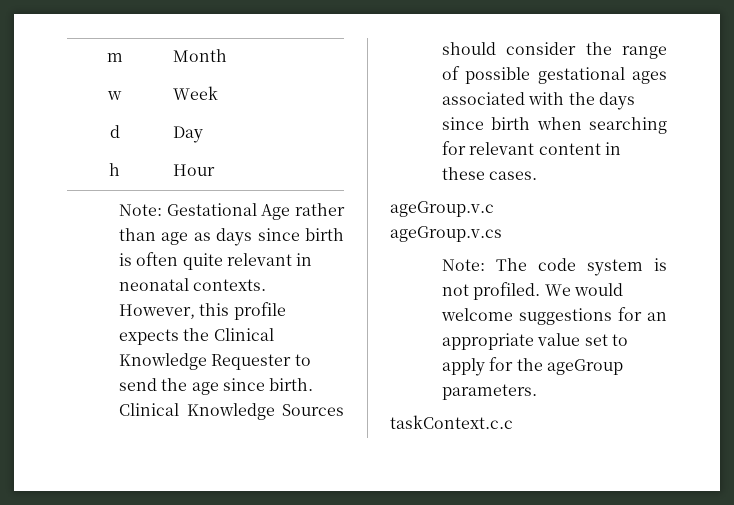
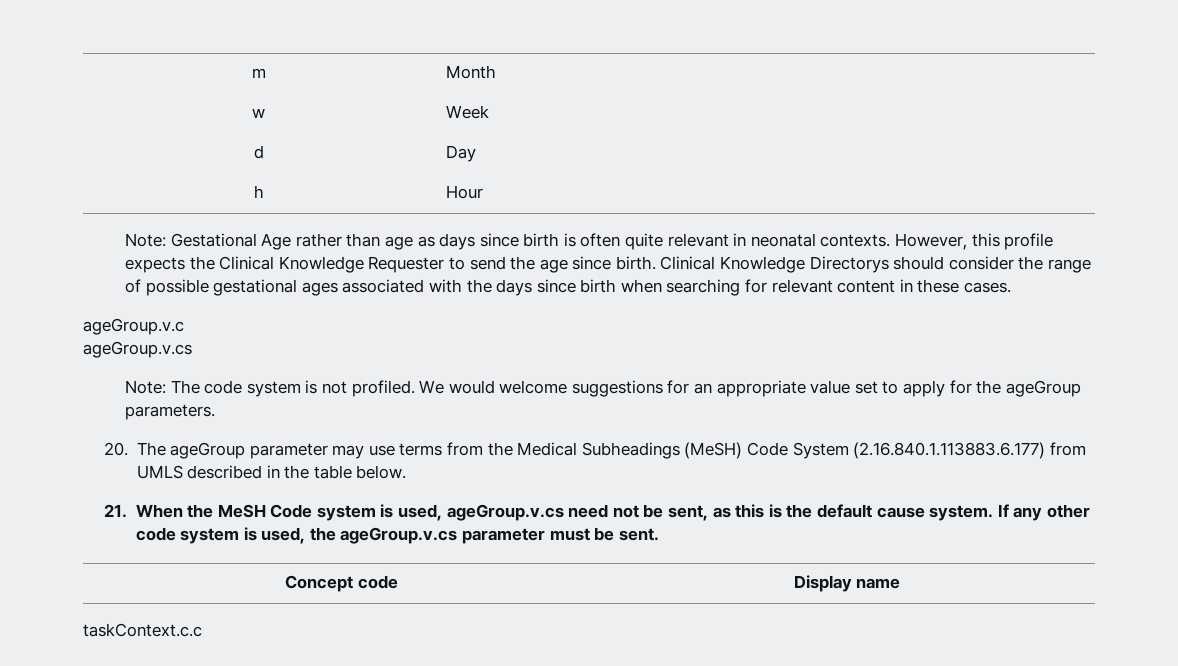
- Clinical Knowledge Sources should consider the range of possible gestational ages associated with the days since birth when searching for relevant content in these cases.
+ Clinical Knowledge Directorys should consider the range of possible gestational ages associated with the days since birth when searching for relevant content in these cases.
+ 20. The ageGroup parameter may use terms from the Medical Subheadings (MeSH) Code System (2.16.840.1.113883.6.177) from UMLS described in the table below.
+ 21. When the MeSH Code system is used, ageGroup.v.cs need not be sent, as this is the default cause system. If any other code system is used, the ageGroup.v.cs parameter must be sent.
+ Concept code | Display name

